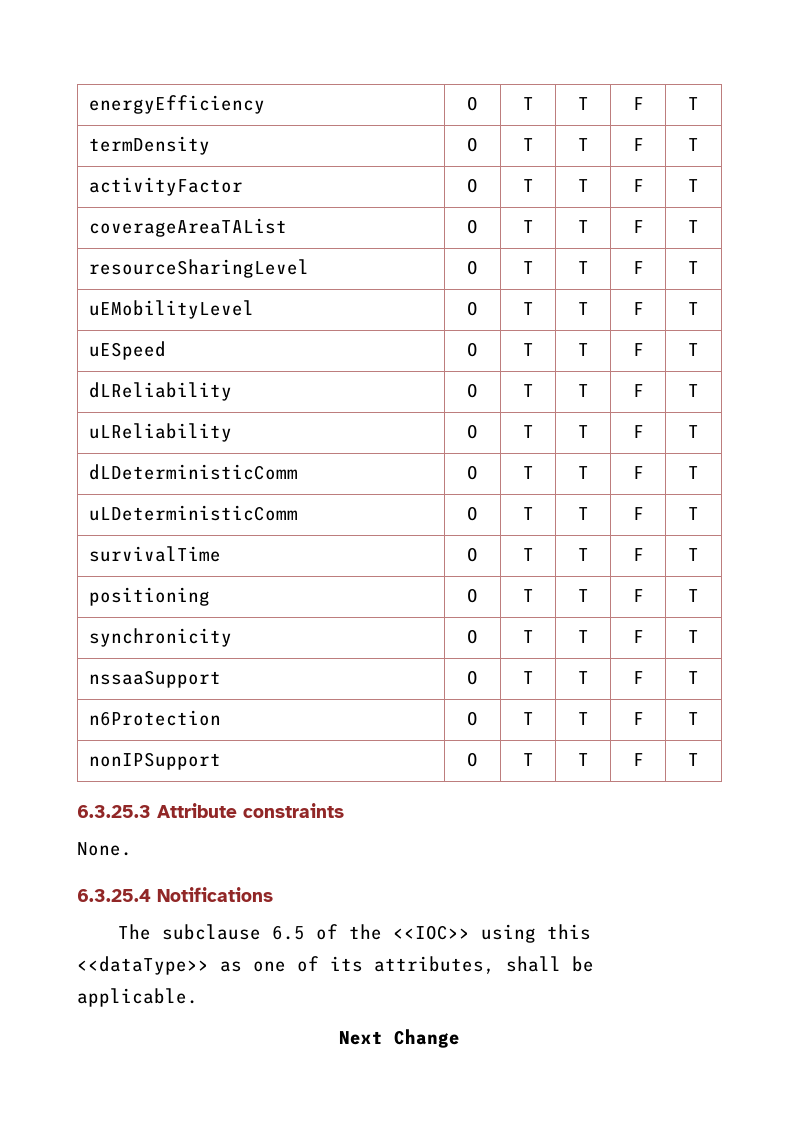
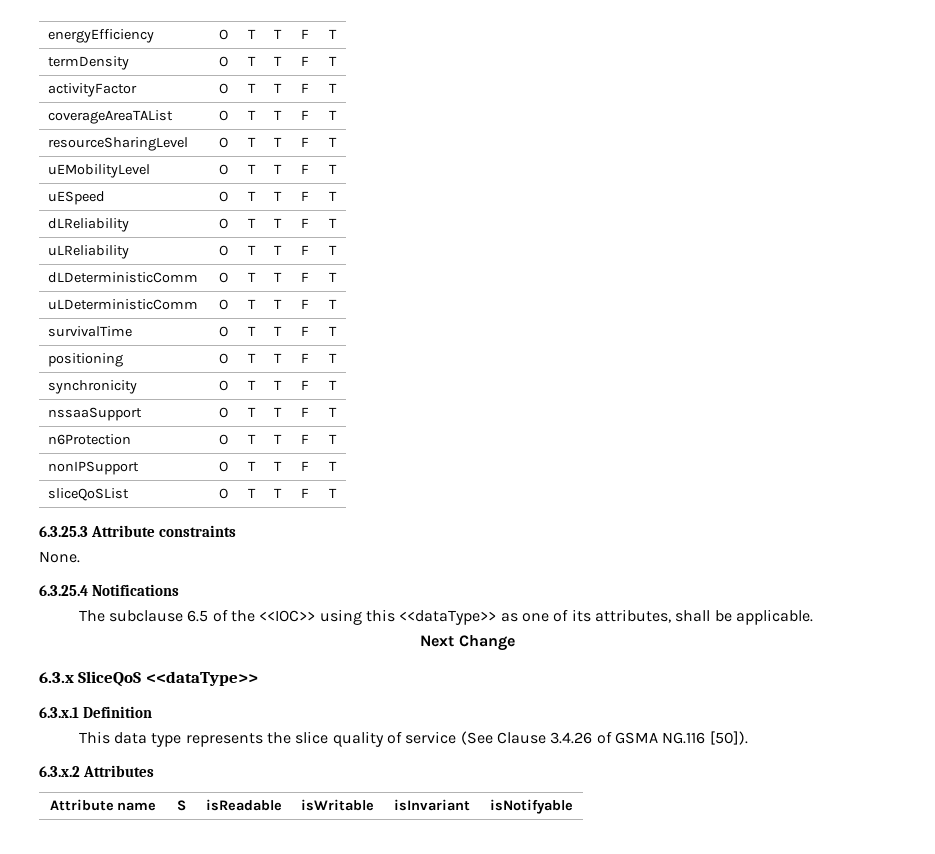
+ sliceQoSList | O | T | T | F | T
+ 6.3.x SliceQoS <<dataType>>
+ 6.3.x.1 Definition
+ This data type represents the slice quality of service (See Clause 3.4.26 of GSMA NG.116 [50]).
+ 6.3.x.2 Attributes
+ Attribute name | S | isReadable | isWritable | isInvariant | isNotifyable

